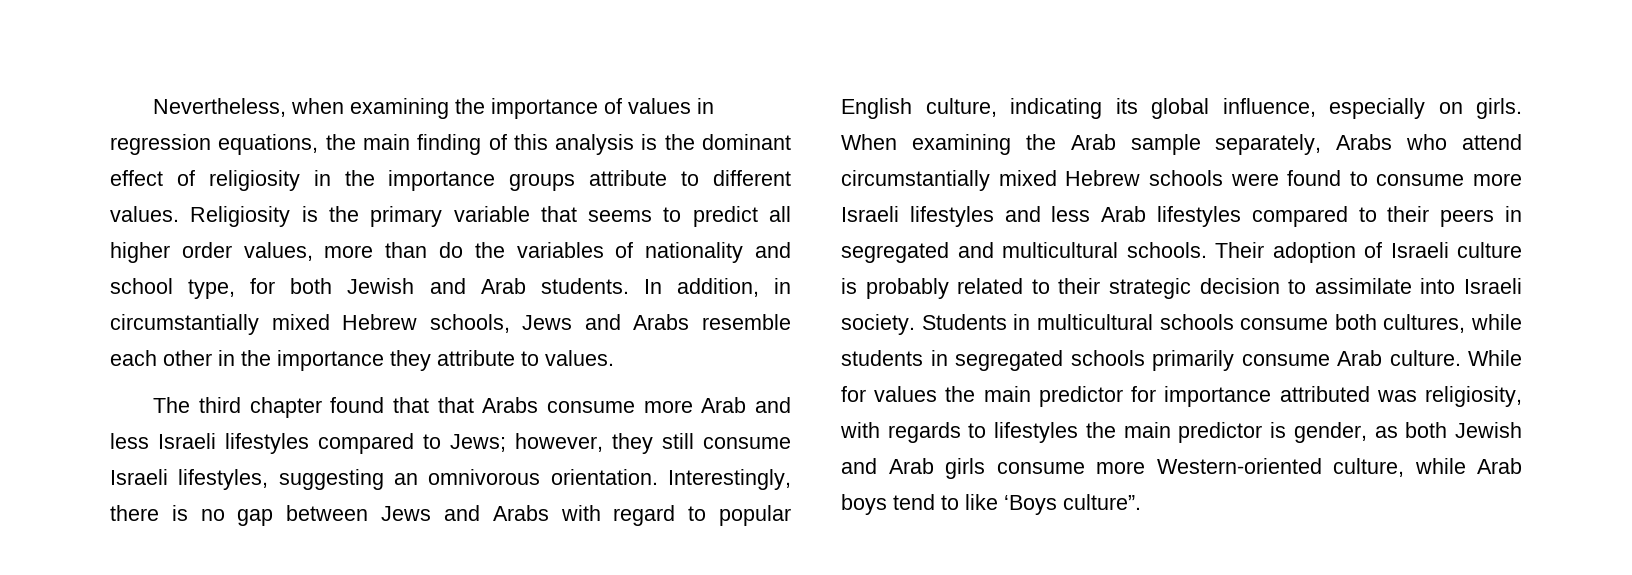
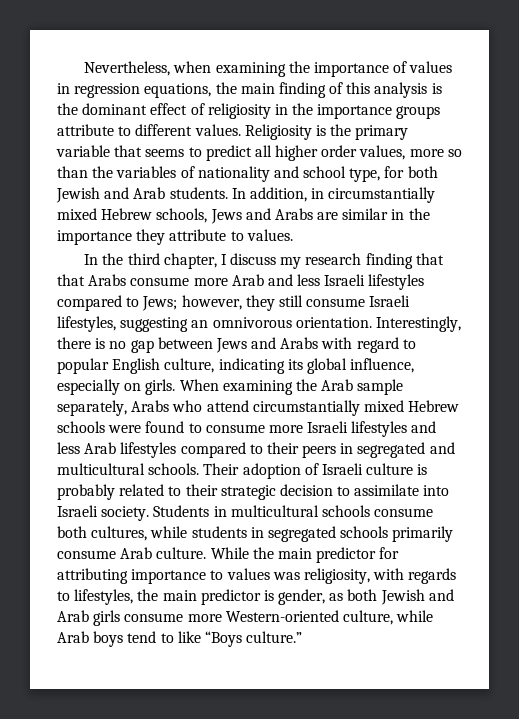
- Religiosity is the primary variable that seems to predict all higher order values, more than do the variables of nationality and school type, for both Jewish and Arab students.
+ Religiosity is the primary variable that seems to predict all higher order values, more so than the variables of nationality and school type, for both Jewish and Arab students.
- In addition, in circumstantially mixed Hebrew schools, Jews and Arabs resemble each other in the importance they attribute to values.
+ In addition, in circumstantially mixed Hebrew schools, Jews and Arabs are similar in the importance they attribute to values.
- The third chapter found that that Arabs consume more Arab and less Israeli lifestyles compared to Jews; however, they still consume Israeli lifestyles, suggesting an omnivorous orientation.
+ In the third chapter, I discuss my research finding that that Arabs consume more Arab and less Israeli lifestyles compared to Jews; however, they still consume Israeli lifestyles, suggesting an omnivorous orientation.
- While for values the main predictor for importance attributed was religiosity, with regards to lifestyles the main predictor is gender, as both Jewish and Arab girls consume more Western-oriented culture, while Arab boys tend to like ‘Boys culture”.
+ While the main predictor for attributing importance to values was religiosity, with regards to lifestyles, the main predictor is gender, as both Jewish and Arab girls consume more Western-oriented culture, while Arab boys tend to like “Boys culture.”

